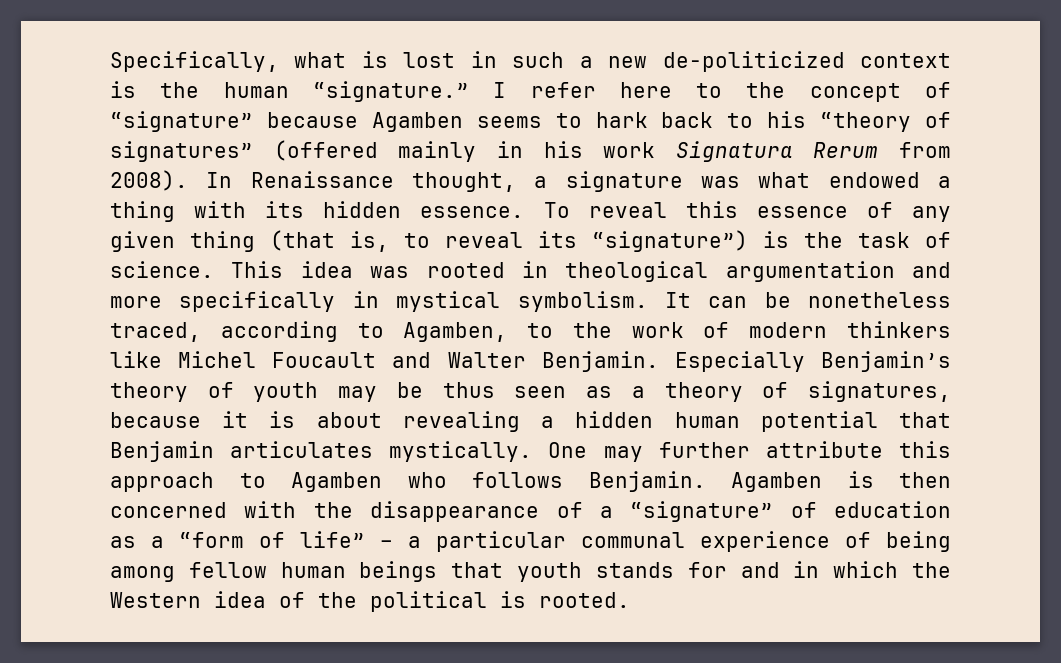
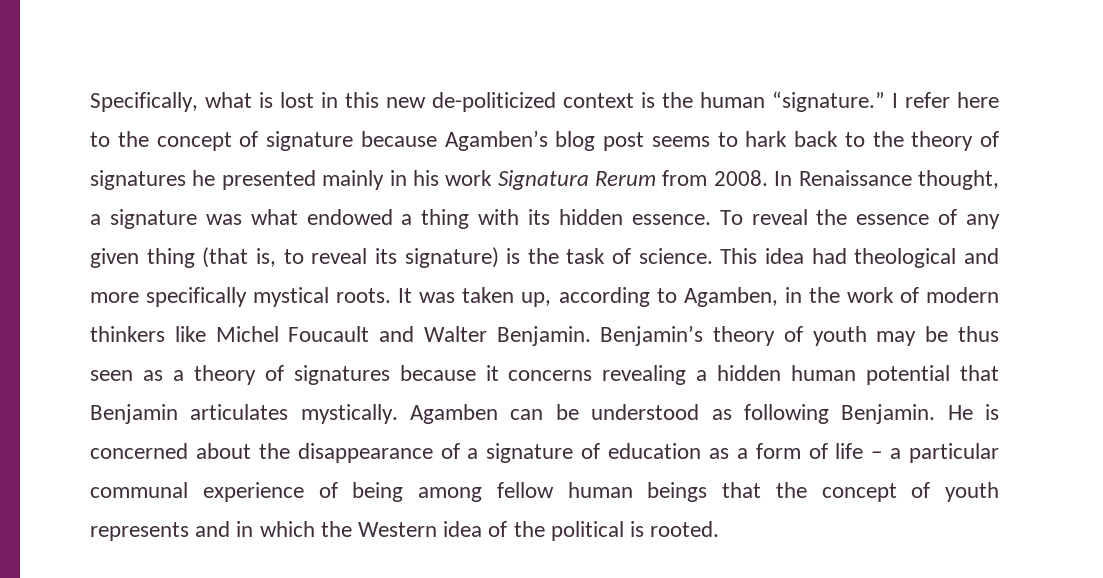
- Specifically, what is lost in such a new de-politicized context is the human “signature.”
+ Specifically, what is lost in this new de-politicized context is the human “signature.”
- I refer here to the concept of “signature” because Agamben seems to hark back to his “theory of signatures” (offered mainly in his work Signatura Rerum from 2008).
+ I refer here to the concept of signature because Agamben’s blog post seems to hark back to the theory of signatures he presented mainly in his work Signatura Rerum from 2008.
- To reveal this essence of any given thing (that is, to reveal its “signature”) is the task of science.
+ To reveal the essence of any given thing (that is, to reveal its signature) is the task of science.
- This idea was rooted in theological argumentation and more specifically in mystical symbolism. It can be nonetheless traced, according to Agamben, to the work of modern thinkers like Michel Foucault and Walter Benjamin.
+ This idea had theological and more specifically mystical roots. It was taken up, according to Agamben, in the work of modern thinkers like Michel Foucault and Walter Benjamin.
- Especially Benjamin’s theory of youth may be thus seen as a theory of signatures, because it is about revealing a hidden human potential that Benjamin articulates mystically.
+ Benjamin’s theory of youth may be thus seen as a theory of signatures because it concerns revealing a hidden human potential that Benjamin articulates mystically.
- One may further attribute this approach to Agamben who follows Benjamin. Agamben is then concerned with the disappearance of a “signature” of education as a “form of life” – a particular communal experience of being among fellow human beings that youth stands for and in which the Western idea of the political is rooted.
+ Agamben can be understood as following Benjamin. He is concerned about the disappearance of a signature of education as a form of life – a particular communal experience of being among fellow human beings that the concept of youth represents and in which the Western idea of the political is rooted.

